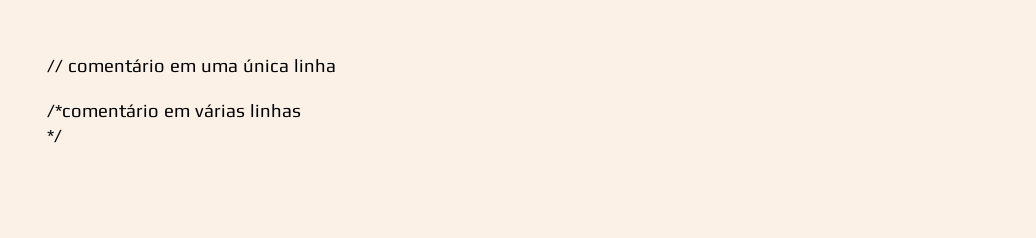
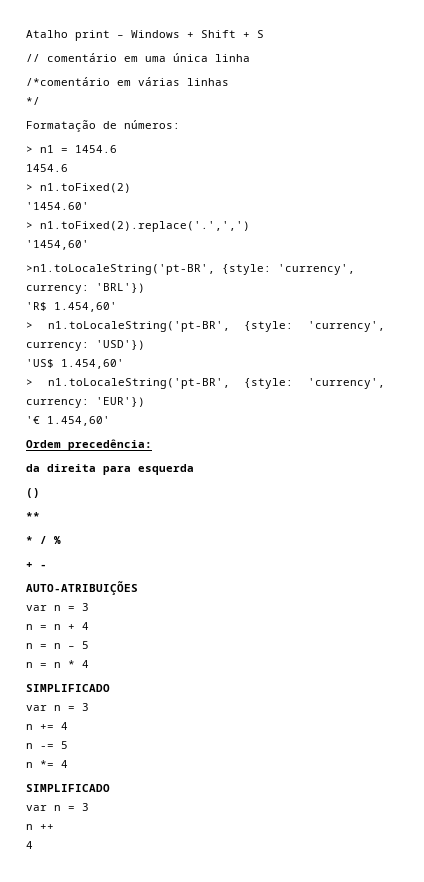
+ Atalho print – Windows + Shift + S
+ Formatação de números:
+ > n1 = 1454.6
+ 1454.6
+ > n1.toFixed(2)
+ '1454.60'
+ > n1.toFixed(2).replace('.',',')
+ '1454,60'
+ >n1.toLocaleString('pt-BR', {style: 'currency', currency: 'BRL'})
+ 'R$ 1.454,60'
+ > n1.toLocaleString('pt-BR', {style: 'currency', currency: 'USD'})
+ 'US$ 1.454,60'
+ > n1.toLocaleString('pt-BR', {style: 'currency', currency: 'EUR'})
+ '€ 1.454,60'
+ Ordem precedência:
+ da direita para esquerda
+ ()
+ **
+ * / %
+ + -
+ AUTO-ATRIBUIÇÕES
+ var n = 3
+ n = n + 4
+ n = n – 5
+ n = n * 4
+ SIMPLIFICADO
+ var n = 3
+ n += 4
+ n -= 5
+ n *= 4
+ SIMPLIFICADO
+ var n = 3
+ n ++
+ 4

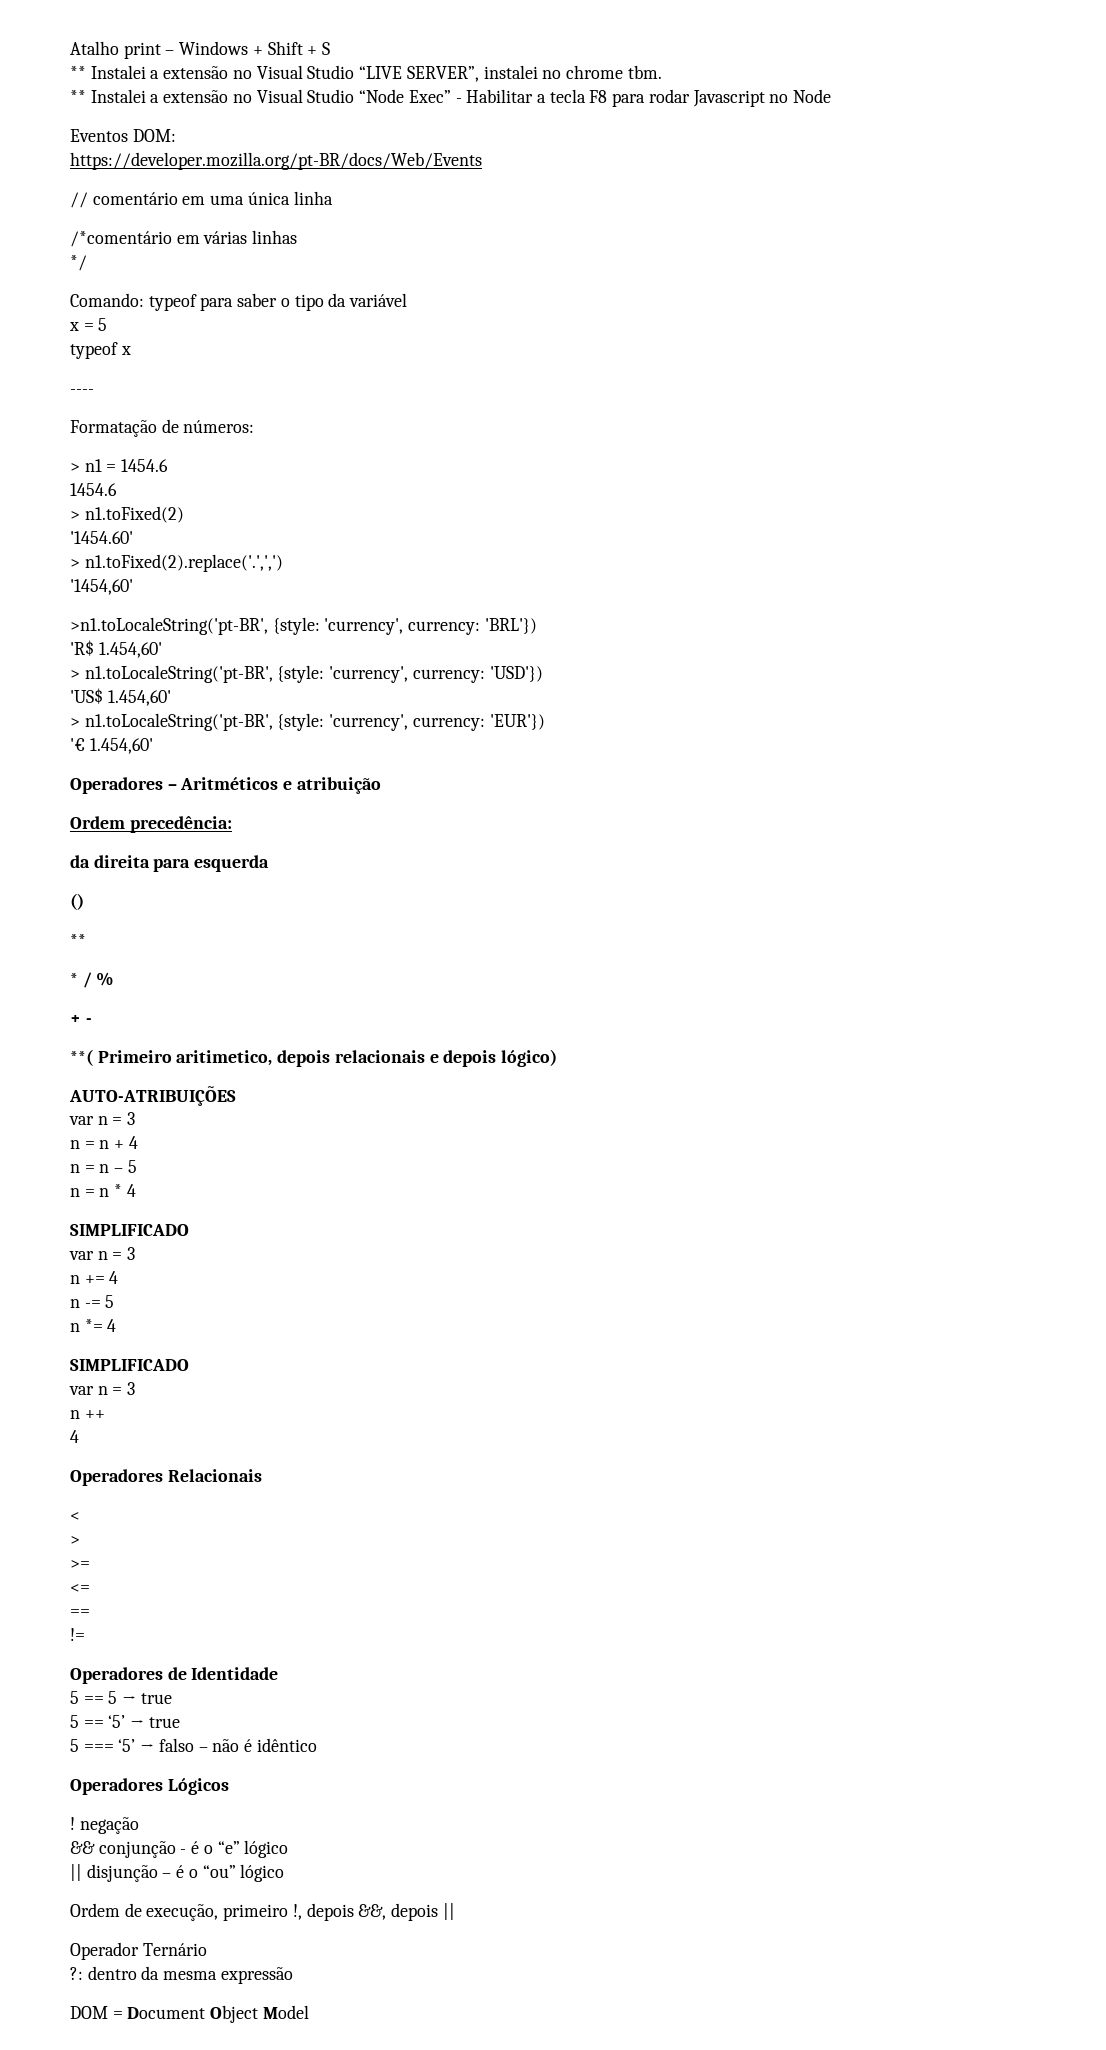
+ ** Instalei a extensão no Visual Studio “LIVE SERVER”, instalei no chrome tbm.
+ ** Instalei a extensão no Visual Studio “Node Exec” - Habilitar a tecla F8 para rodar Javascript no Node
+ Eventos DOM:
+ https://developer.mozilla.org/pt-BR/docs/Web/Events
+ Comando: typeof para saber o tipo da variável
+ x = 5
+ typeof x
+ ----
+ Operadores – Aritméticos e atribuição
+ **( Primeiro aritimetico, depois relacionais e depois lógico)
+ Operadores Relacionais
+ <
+ >
+ >=
+ <=
+ ==
+ !=
+ Operadores de Identidade
+ 5 == 5 → true
+ 5 == ‘5’ → true
+ 5 === ‘5’ → falso – não é idêntico
+ Operadores Lógicos
+ ! negação
+ && conjunção - é o “e” lógico
+ || disjunção – é o “ou” lógico
+ Ordem de execução, primeiro !, depois &&, depois ||
+ Operador Ternário
+ ?: dentro da mesma expressão
+ DOM = Document Object Model

